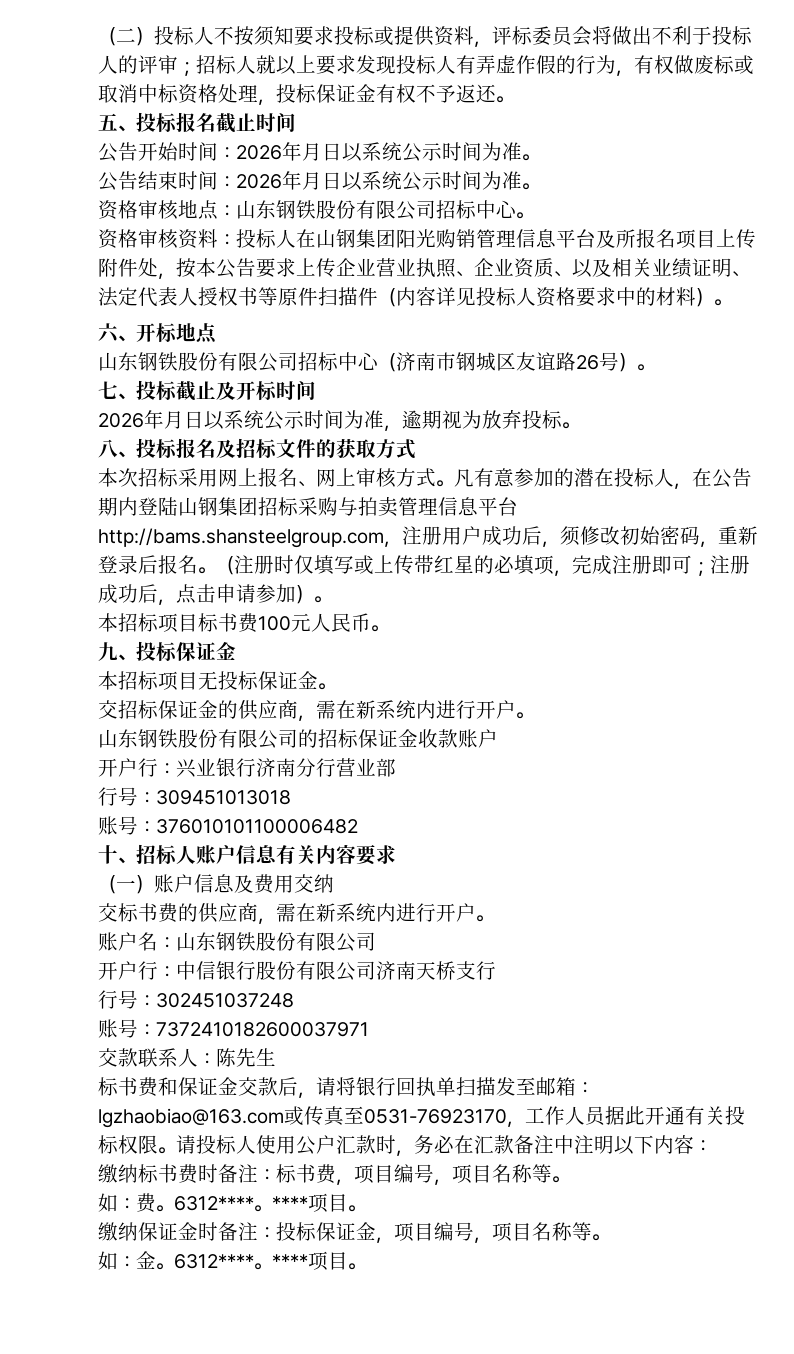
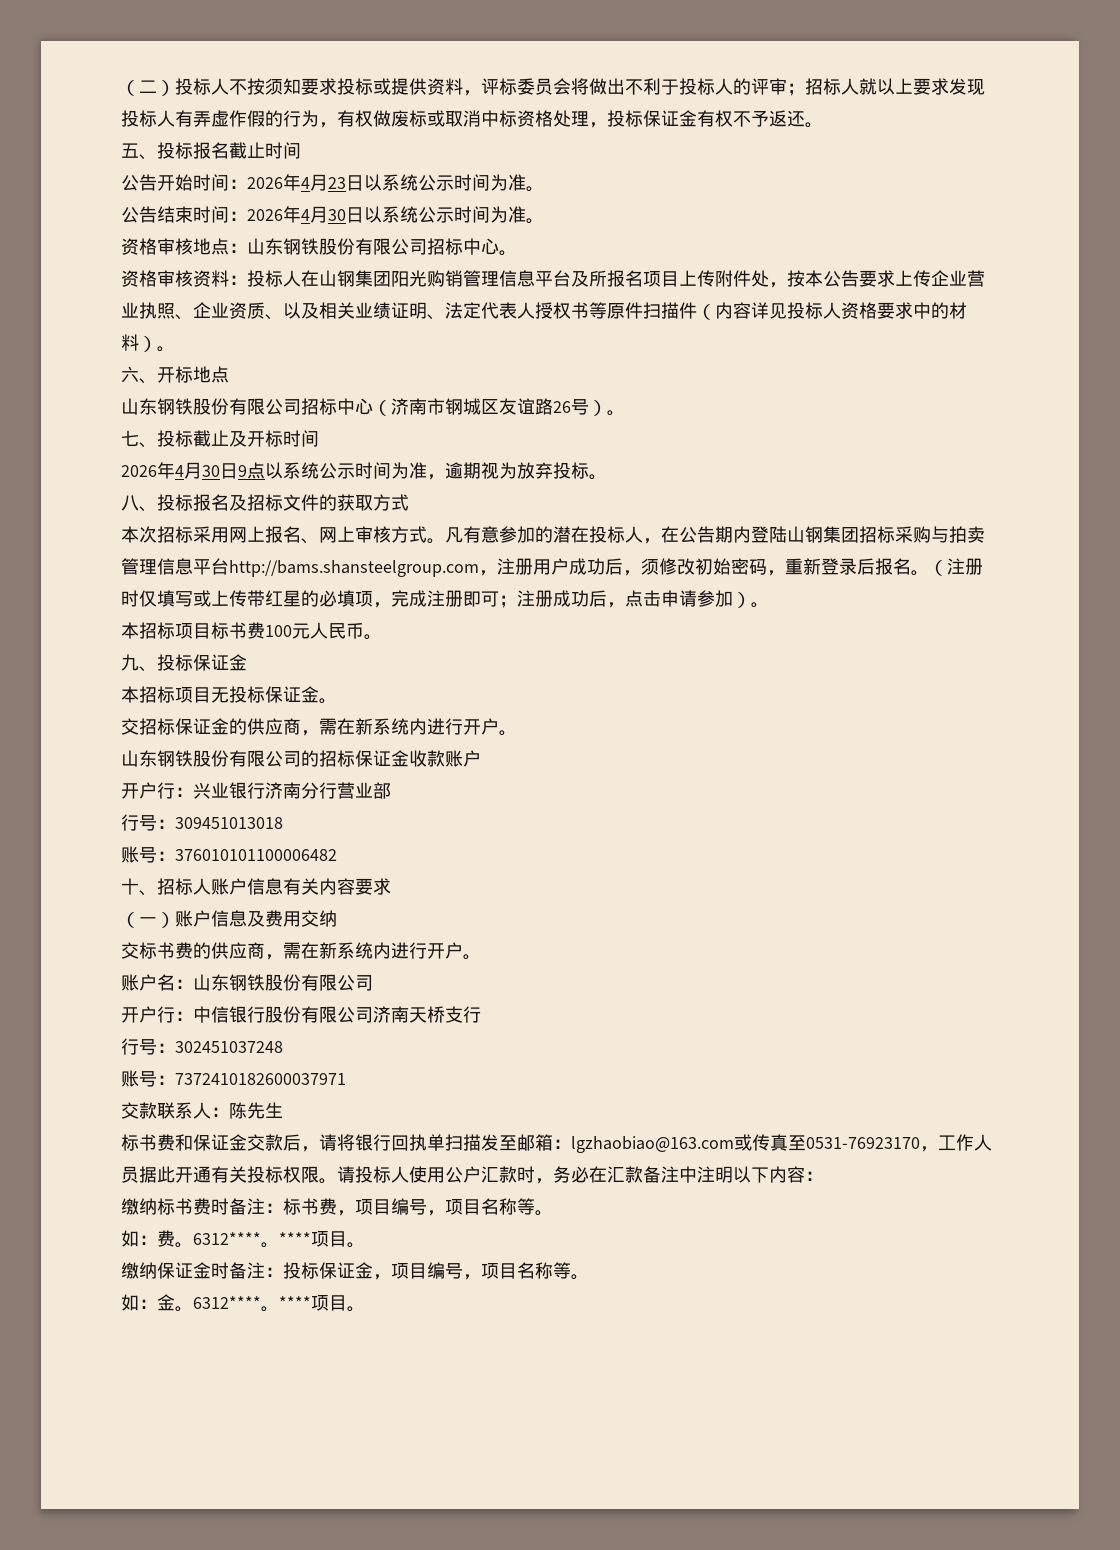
- 公告开始时间：2026年月日以系统公示时间为准。
+ 公告开始时间：2026年4月23日以系统公示时间为准。
- 公告结束时间：2026年月日以系统公示时间为准。
+ 公告结束时间：2026年4月30日以系统公示时间为准。
- 2026年月日以系统公示时间为准，逾期视为放弃投标。
+ 2026年4月30日9点以系统公示时间为准，逾期视为放弃投标。

